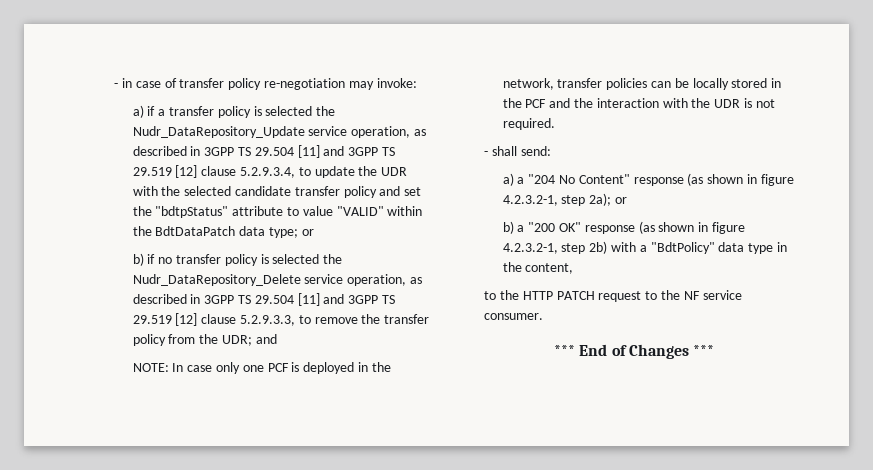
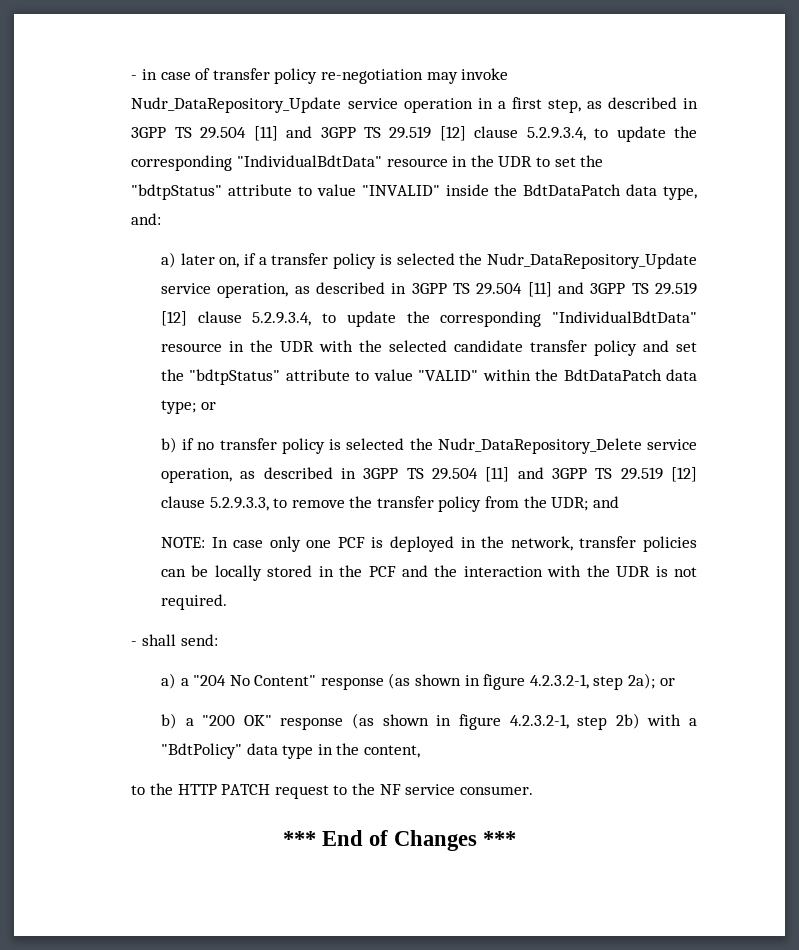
- - in case of transfer policy re-negotiation may invoke:
- a) if a transfer policy is selected the Nudr_DataRepository_Update service operation, as described in 3GPP TS 29.504 [11] and 3GPP TS 29.519 [12] clause 5.2.9.3.4, to update the UDR with the selected candidate transfer policy and set the "bdtpStatus" attribute to value "VALID" within the BdtDataPatch data type; or
+ - in case of transfer policy re-negotiation may invoke Nudr_DataRepository_Update service operation in a first step, as described in 3GPP TS 29.504 [11] and 3GPP TS 29.519 [12] clause 5.2.9.3.4, to update the corresponding "IndividualBdtData" resource in the UDR to set the "bdtpStatus" attribute to value "INVALID" inside the BdtDataPatch data type, and:
+ a) later on, if a transfer policy is selected the Nudr_DataRepository_Update service operation, as described in 3GPP TS 29.504 [11] and 3GPP TS 29.519 [12] clause 5.2.9.3.4, to update the corresponding "IndividualBdtData" resource in the UDR with the selected candidate transfer policy and set the "bdtpStatus" attribute to value "VALID" within the BdtDataPatch data type; or

